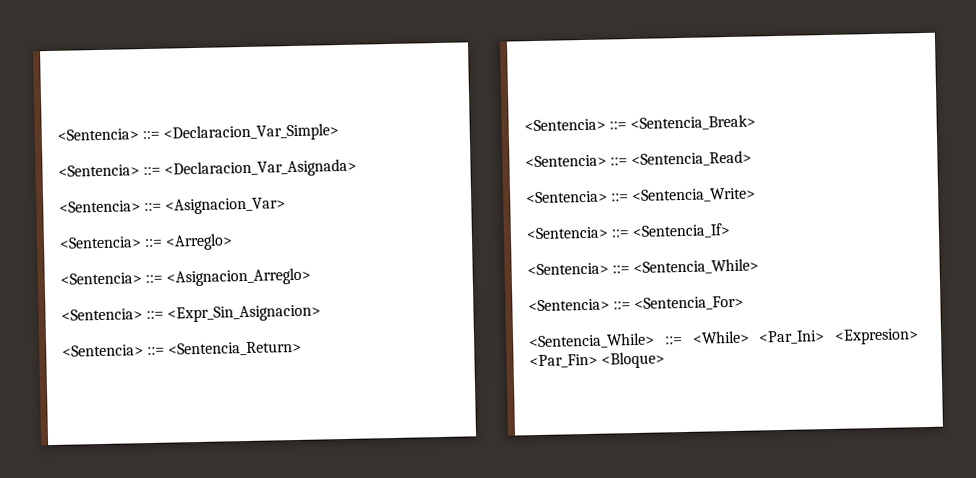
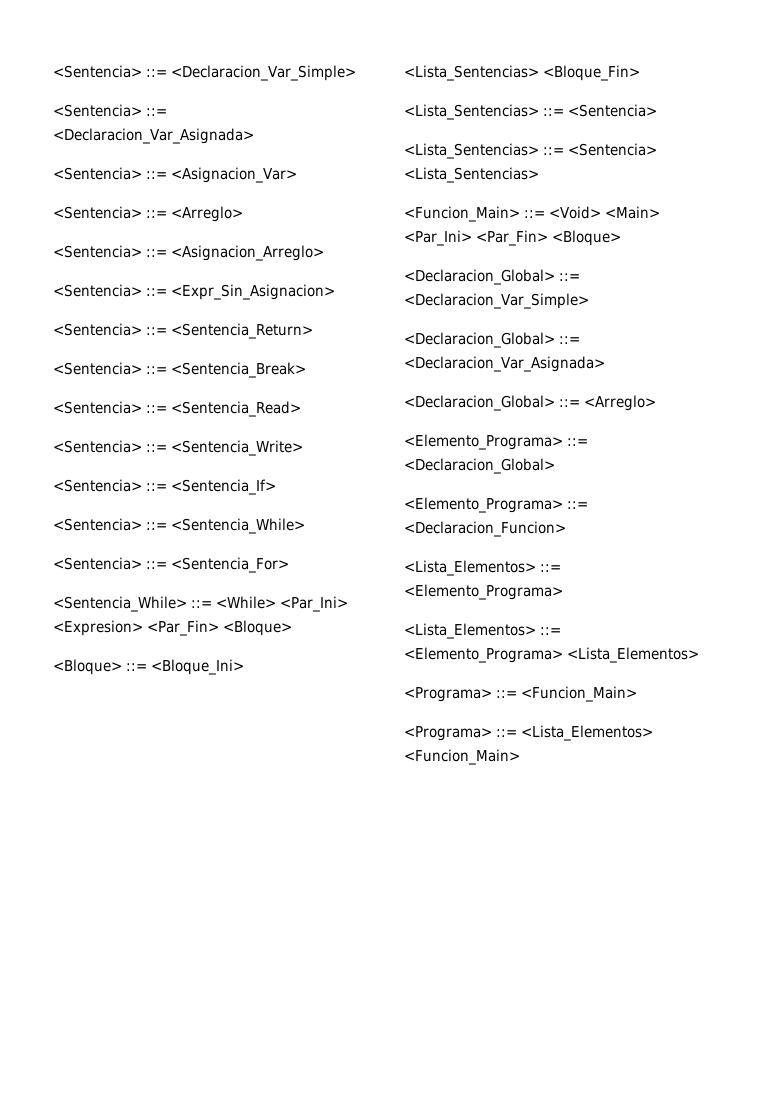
+ <Bloque> ::= <Bloque_Ini> <Lista_Sentencias> <Bloque_Fin>
+ <Lista_Sentencias> ::= <Sentencia>
+ <Lista_Sentencias> ::= <Sentencia> <Lista_Sentencias>
+ <Funcion_Main> ::= <Void> <Main> <Par_Ini> <Par_Fin> <Bloque>
+ <Declaracion_Global> ::= <Declaracion_Var_Simple>
+ <Declaracion_Global> ::= <Declaracion_Var_Asignada>
+ <Declaracion_Global> ::= <Arreglo>
+ <Elemento_Programa> ::= <Declaracion_Global>
+ <Elemento_Programa> ::= <Declaracion_Funcion>
+ <Lista_Elementos> ::= <Elemento_Programa>
+ <Lista_Elementos> ::= <Elemento_Programa> <Lista_Elementos>
+ <Programa> ::= <Funcion_Main>
+ <Programa> ::= <Lista_Elementos> <Funcion_Main>

